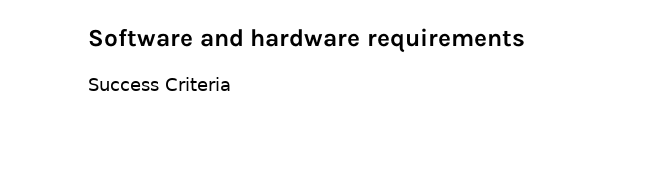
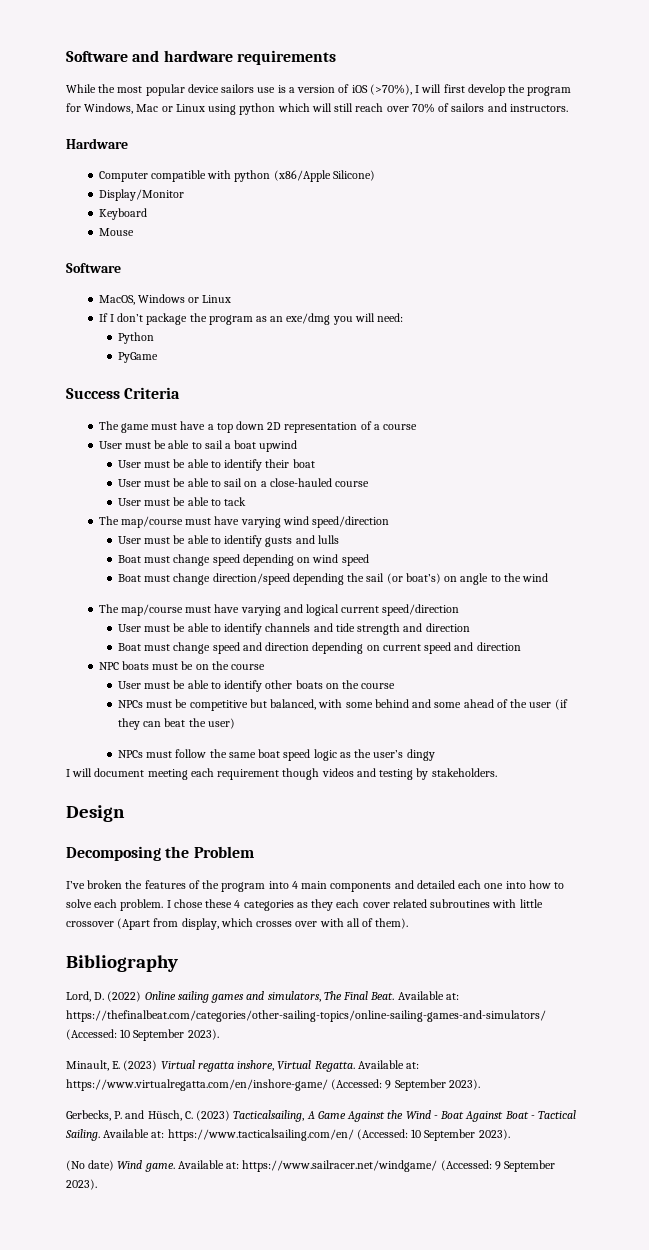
+ While the most popular device sailors use is a version of iOS (>70%), I will first develop the program for Windows, Mac or Linux using python which will still reach over 70% of sailors and instructors.
+ Hardware
+ Computer compatible with python (x86/Apple Silicone)
+ Display/Monitor
+ Keyboard
+ Mouse
+ Software
+ MacOS, Windows or Linux
+ If I don’t package the program as an exe/dmg you will need:
+ Python
+ PyGame
  Success Criteria
+ The game must have a top down 2D representation of a course
+ User must be able to sail a boat upwind
+ User must be able to identify their boat
+ User must be able to sail on a close-hauled course
+ User must be able to tack
+ The map/course must have varying wind speed/direction
+ User must be able to identify gusts and lulls
+ Boat must change speed depending on wind speed
+ Boat must change direction/speed depending the sail (or boat’s) on angle to the wind
+ The map/course must have varying and logical current speed/direction
+ User must be able to identify channels and tide strength and direction
+ Boat must change speed and direction depending on current speed and direction
+ NPC boats must be on the course
+ User must be able to identify other boats on the course
+ NPCs must be competitive but balanced, with some behind and some ahead of the user (if they can beat the user)
+ NPCs must follow the same boat speed logic as the user’s dingy
+ I will document meeting each requirement though videos and testing by stakeholders.
+ Design
+ Decomposing the Problem
+ I’ve broken the features of the program into 4 main components and detailed each one into how to solve each problem. I chose these 4 categories as they each cover related subroutines with little crossover (Apart from display, which crosses over with all of them).
+ Bibliography
+ Lord, D. (2022) Online sailing games and simulators, The Final Beat. Available at: https://thefinalbeat.com/categories/other-sailing-topics/online-sailing-games-and-simulators/ (Accessed: 10 September 2023).
+ Minault, E. (2023) Virtual regatta inshore, Virtual Regatta. Available at: https://www.virtualregatta.com/en/inshore-game/ (Accessed: 9 September 2023).
+ Gerbecks, P. and Hüsch, C. (2023) Tacticalsailing, A Game Against the Wind - Boat Against Boat - Tactical Sailing. Available at: https://www.tacticalsailing.com/en/ (Accessed: 10 September 2023).
+ (No date) Wind game. Available at: https://www.sailracer.net/windgame/ (Accessed: 9 September 2023).

